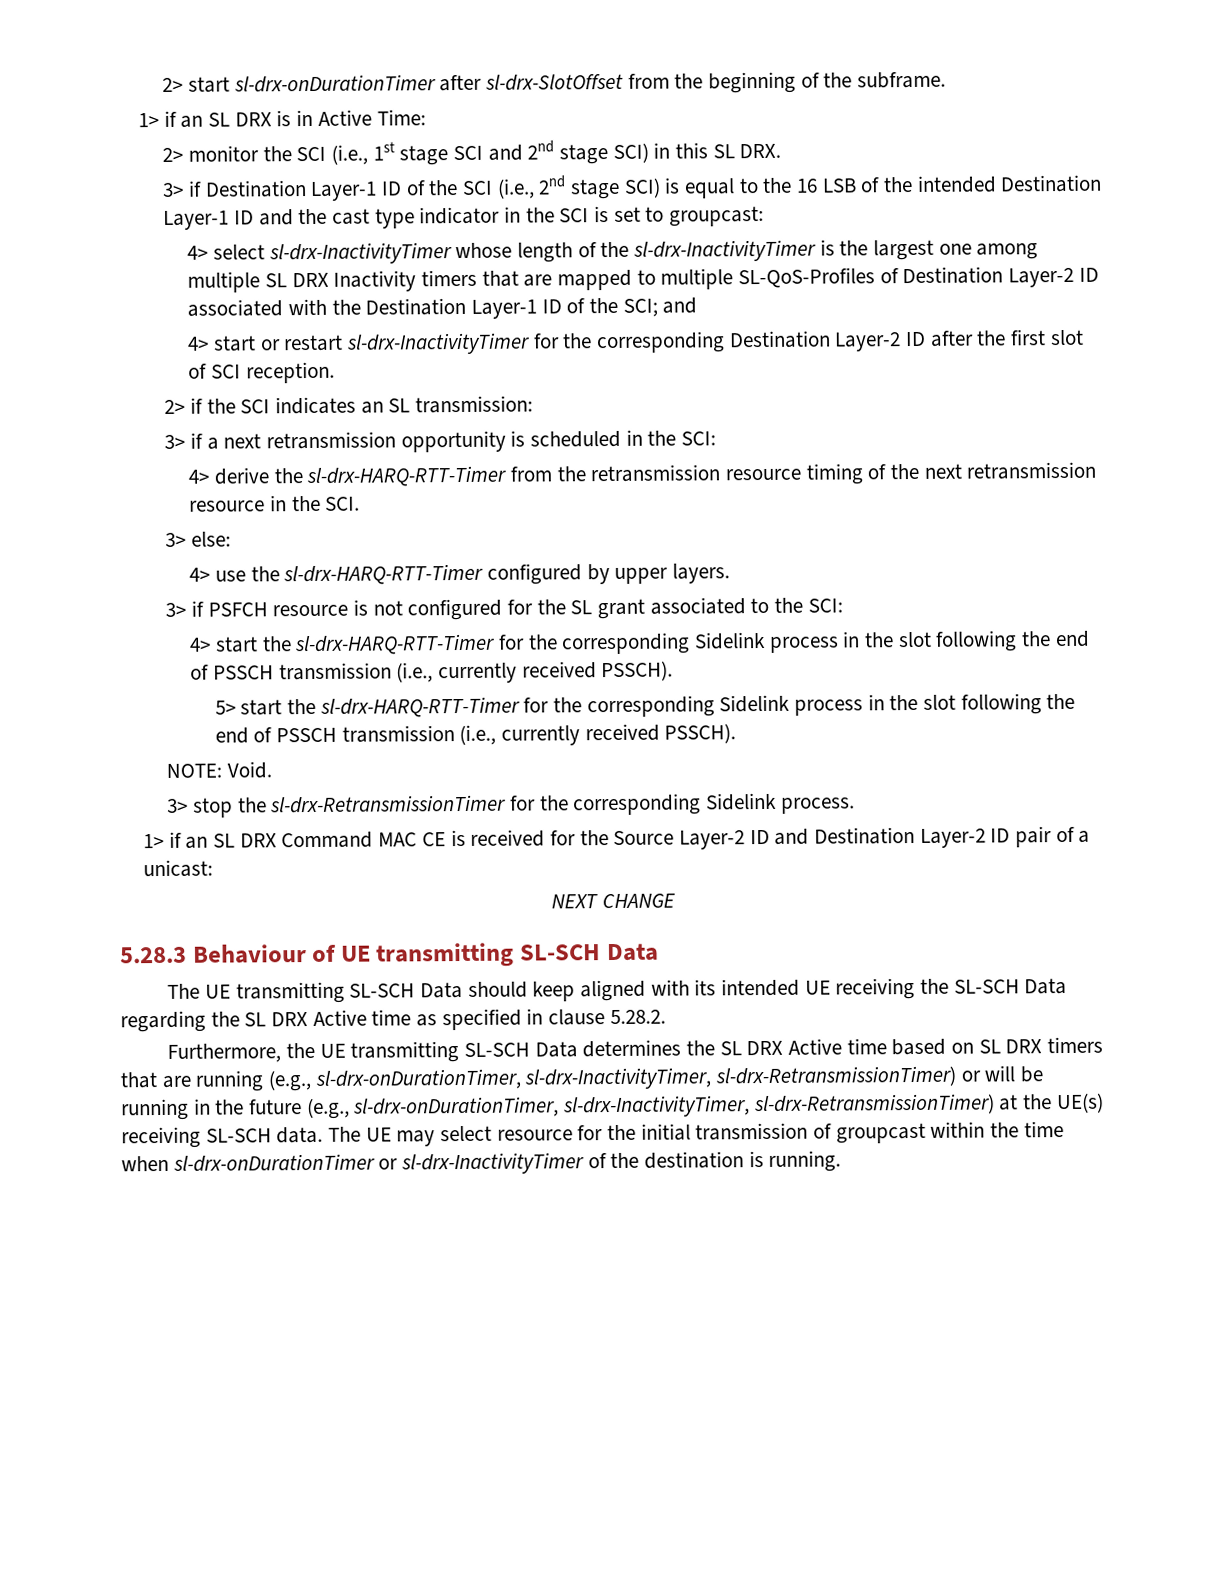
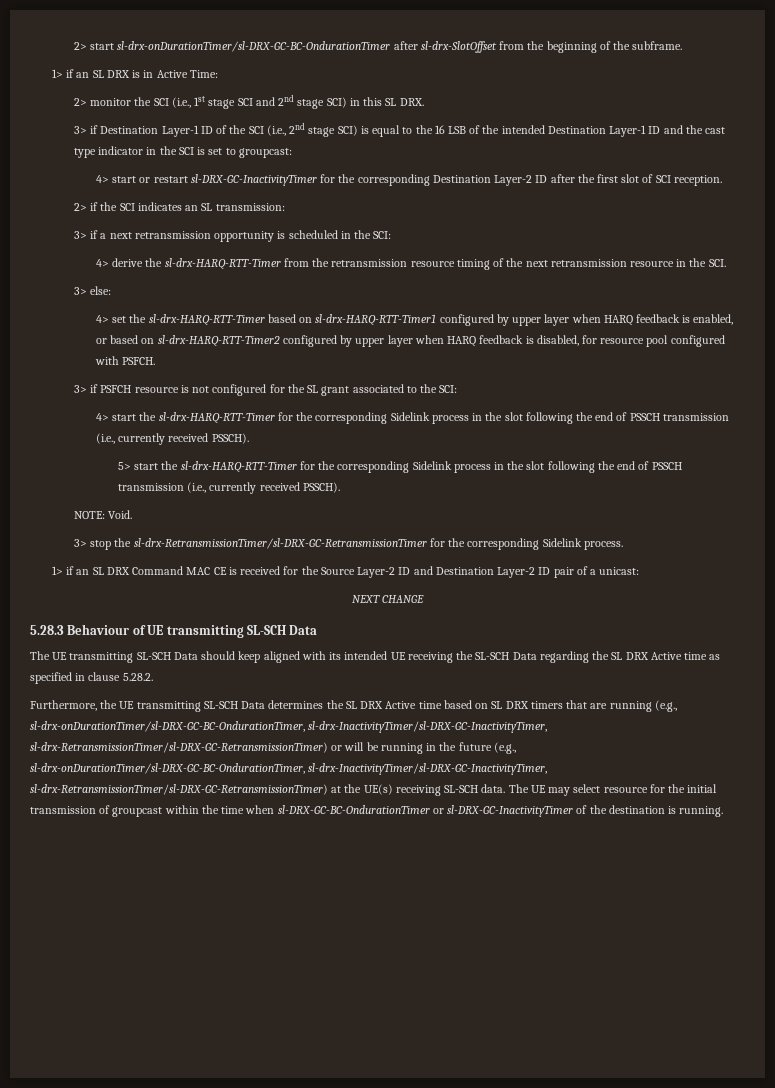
- 2> start sl-drx-onDurationTimer after sl-drx-SlotOffset from the beginning of the subframe.
+ 2> start sl-drx-onDurationTimer/sl-DRX-GC-BC-OndurationTimer after sl-drx-SlotOffset from the beginning of the subframe.
- 4> select sl-drx-InactivityTimer whose length of the sl-drx-InactivityTimer is the largest one among multiple SL DRX Inactivity timers that are mapped to multiple SL-QoS-Profiles of Destination Layer-2 ID associated with the Destination Layer-1 ID of the SCI; and
- 4> start or restart sl-drx-InactivityTimer for the corresponding Destination Layer-2 ID after the first slot of SCI reception.
+ 4> start or restart sl-DRX-GC-InactivityTimer for the corresponding Destination Layer-2 ID after the first slot of SCI reception.
- 4> use the sl-drx-HARQ-RTT-Timer configured by upper layers.
+ 4> set the sl-drx-HARQ-RTT-Timer based on sl-drx-HARQ-RTT-Timer1 configured by upper layer when HARQ feedback is enabled, or based on sl-drx-HARQ-RTT-Timer2 configured by upper layer when HARQ feedback is disabled, for resource pool configured with PSFCH.
- 3> stop the sl-drx-RetransmissionTimer for the corresponding Sidelink process.
+ 3> stop the sl-drx-RetransmissionTimer/sl-DRX-GC-RetransmissionTimer for the corresponding Sidelink process.
- Furthermore, the UE transmitting SL-SCH Data determines the SL DRX Active time based on SL DRX timers that are running (e.g., sl-drx-onDurationTimer, sl-drx-InactivityTimer, sl-drx-RetransmissionTimer) or will be running in the future (e.g., sl-drx-onDurationTimer, sl-drx-InactivityTimer, sl-drx-RetransmissionTimer) at the UE(s) receiving SL-SCH data.
+ Furthermore, the UE transmitting SL-SCH Data determines the SL DRX Active time based on SL DRX timers that are running (e.g., sl-drx-onDurationTimer/sl-DRX-GC-BC-OndurationTimer, sl-drx-InactivityTimer/sl-DRX-GC-InactivityTimer, sl-drx-RetransmissionTimer/sl-DRX-GC-RetransmissionTimer) or will be running in the future (e.g., sl-drx-onDurationTimer/sl-DRX-GC-BC-OndurationTimer, sl-drx-InactivityTimer/sl-DRX-GC-InactivityTimer, sl-drx-RetransmissionTimer/sl-DRX-GC-RetransmissionTimer) at the UE(s) receiving SL-SCH data.
- The UE may select resource for the initial transmission of groupcast within the time when sl-drx-onDurationTimer or sl-drx-InactivityTimer of the destination is running.
+ The UE may select resource for the initial transmission of groupcast within the time when sl-DRX-GC-BC-OndurationTimer or sl-DRX-GC-InactivityTimer of the destination is running.

